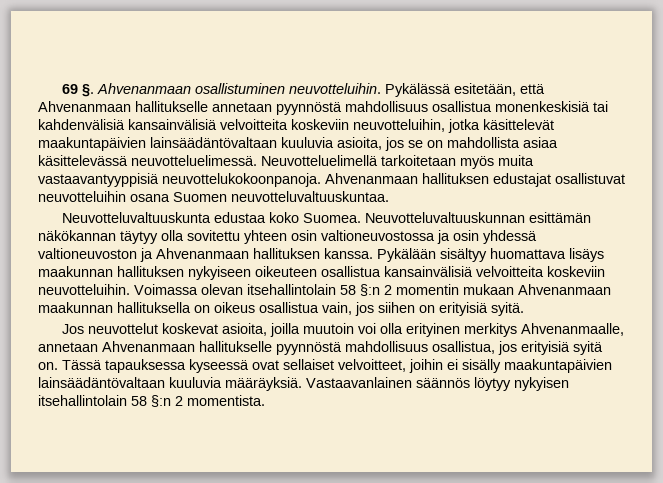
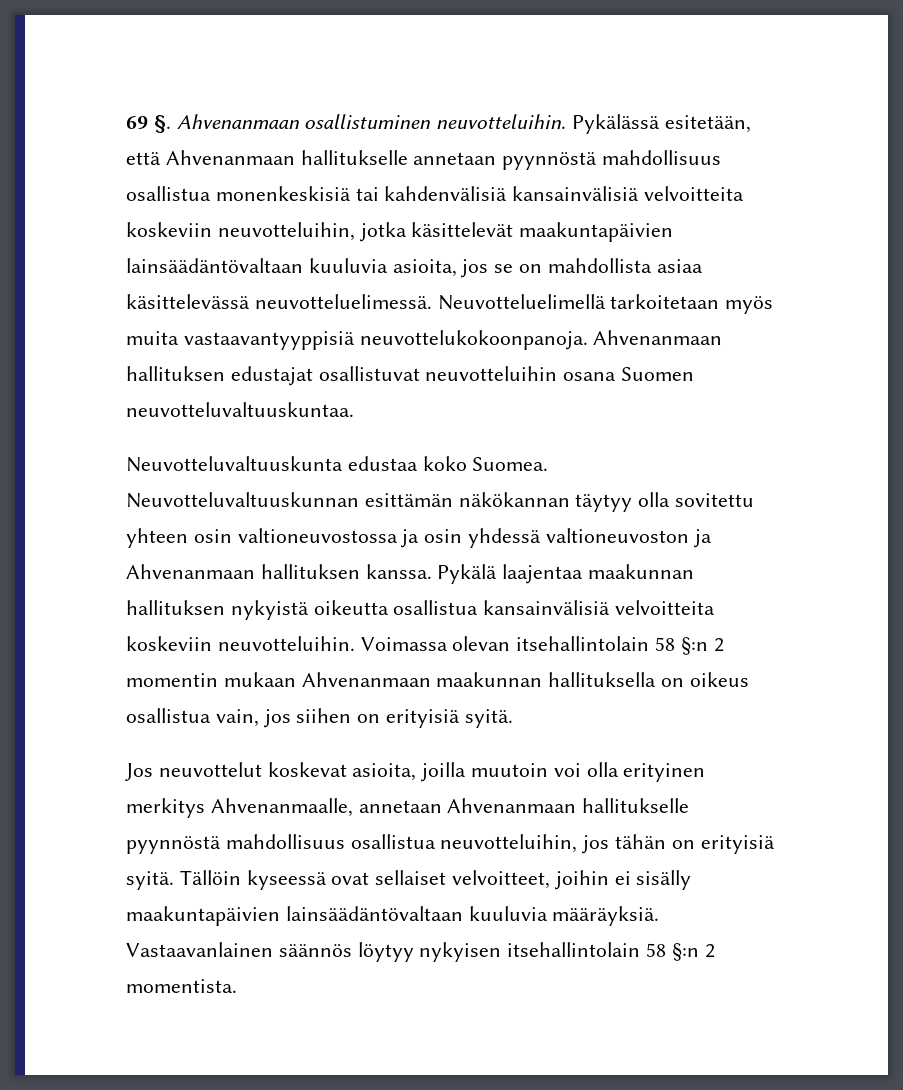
- Pykälään sisältyy huomattava lisäys maakunnan hallituksen nykyiseen oikeuteen osallistua kansainvälisiä velvoitteita koskeviin neuvotteluihin.
+ Pykälä laajentaa maakunnan hallituksen nykyistä oikeutta osallistua kansainvälisiä velvoitteita koskeviin neuvotteluihin.
- Jos neuvottelut koskevat asioita, joilla muutoin voi olla erityinen merkitys Ahvenanmaalle, annetaan Ahvenanmaan hallitukselle pyynnöstä mahdollisuus osallistua, jos erityisiä syitä on. Tässä tapauksessa kyseessä ovat sellaiset velvoitteet, joihin ei sisälly maakuntapäivien lainsäädäntövaltaan kuuluvia määräyksiä.
+ Jos neuvottelut koskevat asioita, joilla muutoin voi olla erityinen merkitys Ahvenanmaalle, annetaan Ahvenanmaan hallitukselle pyynnöstä mahdollisuus osallistua neuvotteluihin, jos tähän on erityisiä syitä. Tällöin kyseessä ovat sellaiset velvoitteet, joihin ei sisälly maakuntapäivien lainsäädäntövaltaan kuuluvia määräyksiä.

